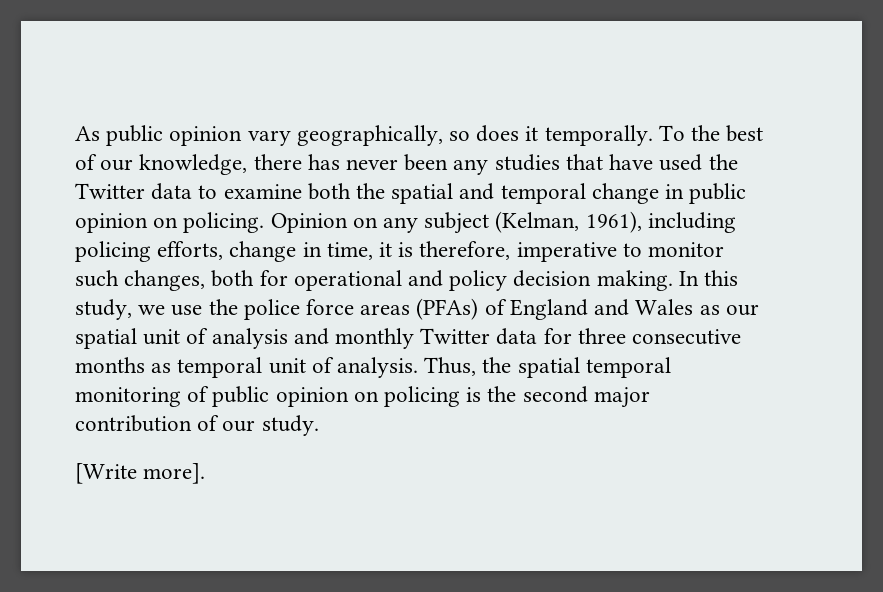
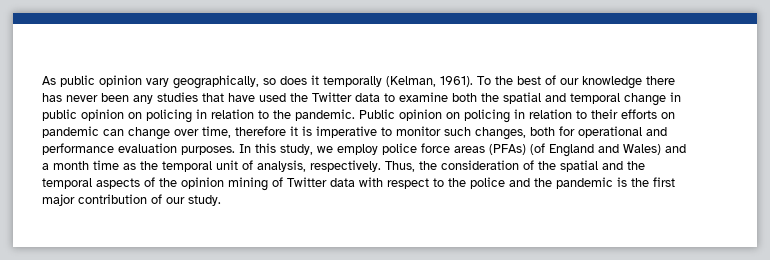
- As public opinion vary geographically, so does it temporally.
+ As public opinion vary geographically, so does it temporally (Kelman, 1961).
- To the best of our knowledge, there has never been any studies that have used the Twitter data to examine both the spatial and temporal change in public opinion on policing. Opinion on any subject (Kelman, 1961), including policing efforts, change in time, it is therefore, imperative to monitor such changes, both for operational and policy decision making.
+ To the best of our knowledge there has never been any studies that have used the Twitter data to examine both the spatial and temporal change in public opinion on policing in relation to the pandemic. Public opinion on policing in relation to their efforts on pandemic can change over time, therefore it is imperative to monitor such changes, both for operational and performance evaluation purposes.
- In this study, we use the police force areas (PFAs) of England and Wales as our spatial unit of analysis and monthly Twitter data for three consecutive months as temporal unit of analysis. Thus, the spatial temporal monitoring of public opinion on policing is the second major contribution of our study.
+ In this study, we employ police force areas (PFAs) (of England and Wales) and a month time as the temporal unit of analysis, respectively. Thus, the consideration of the spatial and the temporal aspects of the opinion mining of Twitter data with respect to the police and the pandemic is the first major contribution of our study.
- [Write more].

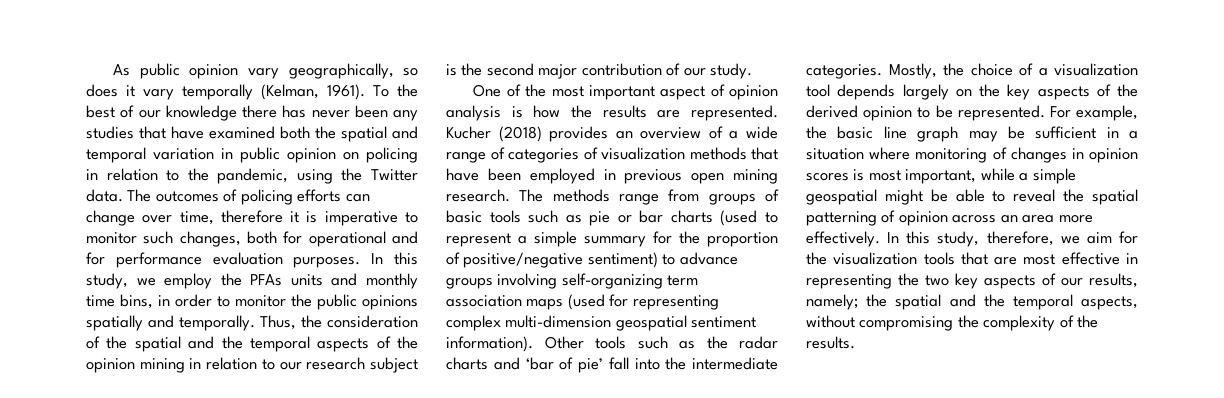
- As public opinion vary geographically, so does it temporally (Kelman, 1961).
+ As public opinion vary geographically, so does it vary temporally (Kelman, 1961).
- To the best of our knowledge there has never been any studies that have used the Twitter data to examine both the spatial and temporal change in public opinion on policing in relation to the pandemic. Public opinion on policing in relation to their efforts on pandemic can change over time, therefore it is imperative to monitor such changes, both for operational and performance evaluation purposes.
+ To the best of our knowledge there has never been any studies that have examined both the spatial and temporal variation in public opinion on policing in relation to the pandemic, using the Twitter data. The outcomes of policing efforts can change over time, therefore it is imperative to monitor such changes, both for operational and for performance evaluation purposes.
- In this study, we employ police force areas (PFAs) (of England and Wales) and a month time as the temporal unit of analysis, respectively.
+ In this study, we employ the PFAs units and monthly time bins, in order to monitor the public opinions spatially and temporally.
- Thus, the consideration of the spatial and the temporal aspects of the opinion mining of Twitter data with respect to the police and the pandemic is the first major contribution of our study.
+ Thus, the consideration of the spatial and the temporal aspects of the opinion mining in relation to our research subject is the second major contribution of our study.
+ One of the most important aspect of opinion analysis is how the results are represented. Kucher (2018) provides an overview of a wide range of categories of visualization methods that have been employed in previous open mining research. The methods range from groups of basic tools such as pie or bar charts (used to represent a simple summary for the proportion of positive/negative sentiment) to advance groups involving self-organizing term association maps (used for representing complex multi-dimension geospatial sentiment information). Other tools such as the radar charts and ‘bar of pie’ fall into the intermediate categories. Mostly, the choice of a visualization tool depends largely on the key aspects of the derived opinion to be represented. For example, the basic line graph may be sufficient in a situation where monitoring of changes in opinion scores is most important, while a simple geospatial might be able to reveal the spatial patterning of opinion across an area more effectively. In this study, therefore, we aim for the visualization tools that are most effective in representing the two key aspects of our results, namely; the spatial and the temporal aspects, without compromising the complexity of the results.

